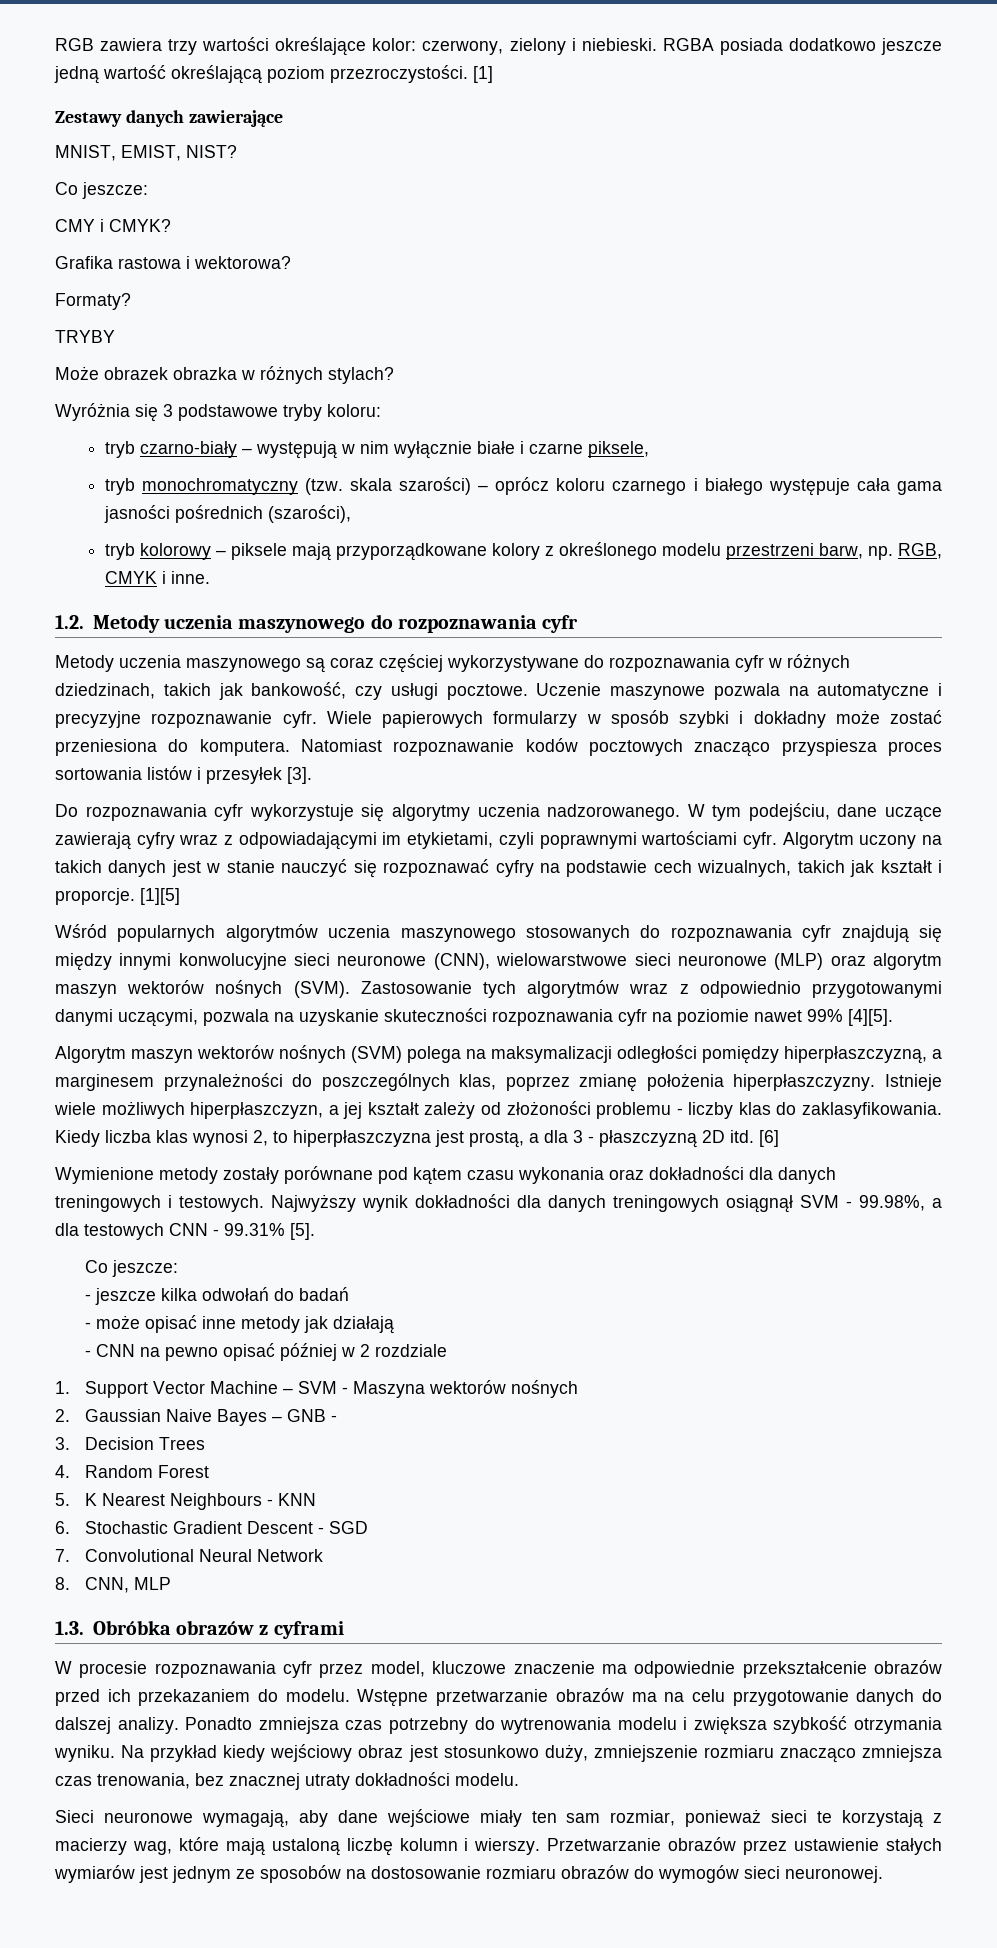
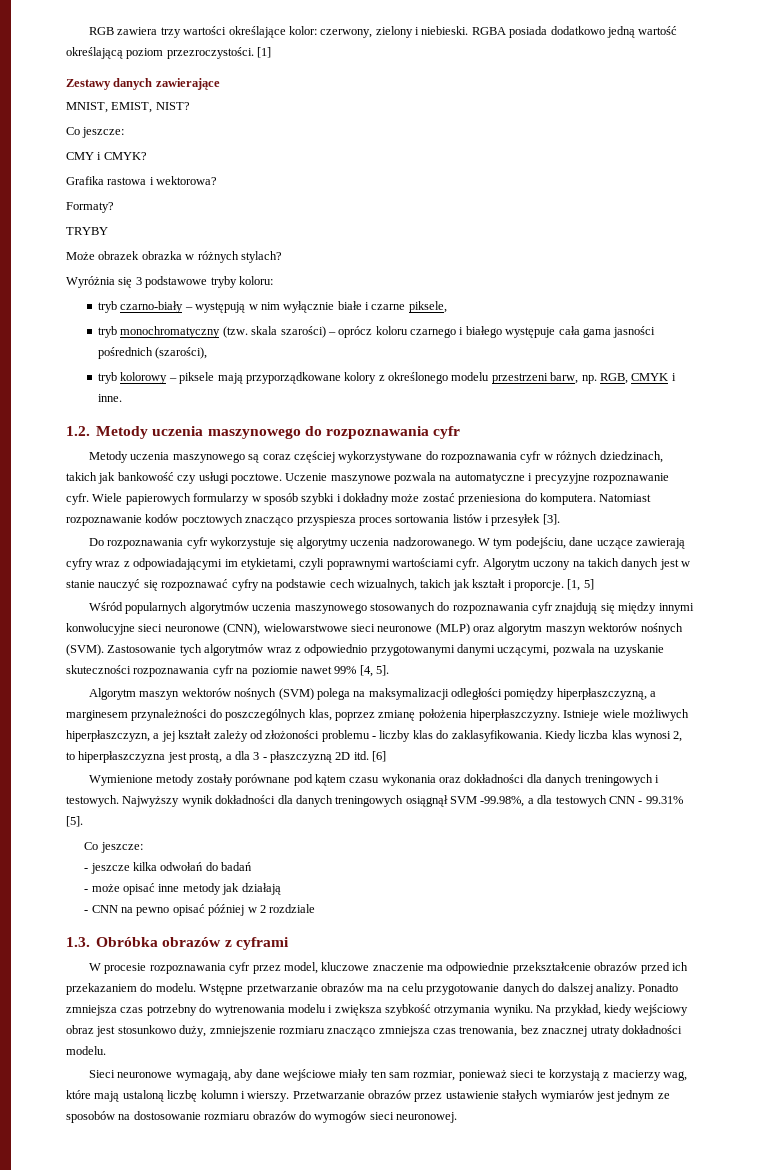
- RGBA posiada dodatkowo jeszcze jedną wartość określającą poziom przezroczystości.
+ RGBA posiada dodatkowo jedną wartość określającą poziom przezroczystości.
- Metody uczenia maszynowego są coraz częściej wykorzystywane do rozpoznawania cyfr w różnych dziedzinach, takich jak bankowość, czy usługi pocztowe.
+ Metody uczenia maszynowego są coraz częściej wykorzystywane do rozpoznawania cyfr w różnych dziedzinach, takich jak bankowość czy usługi pocztowe.
- [1][5]
+ [1, 5]
- Zastosowanie tych algorytmów wraz z odpowiednio przygotowanymi danymi uczącymi, pozwala na uzyskanie skuteczności rozpoznawania cyfr na poziomie nawet 99% [4][5].
+ Zastosowanie tych algorytmów wraz z odpowiednio przygotowanymi danymi uczącymi, pozwala na uzyskanie skuteczności rozpoznawania cyfr na poziomie nawet 99% [4, 5].
- Najwyższy wynik dokładności dla danych treningowych osiągnął SVM - 99.98%, a dla testowych CNN - 99.31% [5].
+ Najwyższy wynik dokładności dla danych treningowych osiągnął SVM -99.98%, a dla testowych CNN - 99.31% [5].
- 1. Support Vector Machine – SVM - Maszyna wektorów nośnych
- 2. Gaussian Naive Bayes – GNB -
- 3. Decision Trees
- 4. Random Forest
- 5. K Nearest Neighbours - KNN
- 6. Stochastic Gradient Descent - SGD
- 7. Convolutional Neural Network
- 8. CNN, MLP
- Na przykład kiedy wejściowy obraz jest stosunkowo duży, zmniejszenie rozmiaru znacząco zmniejsza czas trenowania, bez znacznej utraty dokładności modelu.
+ Na przykład, kiedy wejściowy obraz jest stosunkowo duży, zmniejszenie rozmiaru znacząco zmniejsza czas trenowania, bez znacznej utraty dokładności modelu.

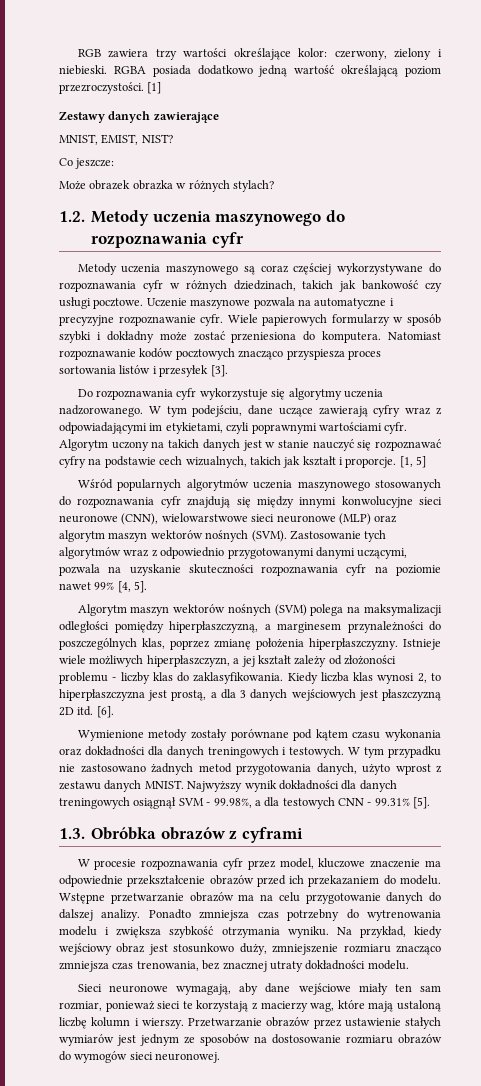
- CMY i CMYK?
- Grafika rastowa i wektorowa?
- Formaty?
- TRYBY
- Wyróżnia się 3 podstawowe tryby koloru:
- tryb czarno-biały – występują w nim wyłącznie białe i czarne piksele,
- tryb monochromatyczny (tzw. skala szarości) – oprócz koloru czarnego i białego występuje cała gama jasności pośrednich (szarości),
- tryb kolorowy – piksele mają przyporządkowane kolory z określonego modelu przestrzeni barw, np. RGB, CMYK i inne.
- Kiedy liczba klas wynosi 2, to hiperpłaszczyzna jest prostą, a dla 3 - płaszczyzną 2D itd.
+ Kiedy liczba klas wynosi 2, to hiperpłaszczyzna jest prostą, a dla 3 danych wejściowych jest płaszczyzną 2D itd.
- [6]
+ [6].
+ W tym przypadku nie zastosowano żadnych metod przygotowania danych, użyto wprost z zestawu danych MNIST.
- Najwyższy wynik dokładności dla danych treningowych osiągnął SVM -99.98%, a dla testowych CNN - 99.31% [5].
- Co jeszcze:
- - jeszcze kilka odwołań do badań
- - może opisać inne metody jak działają
- - CNN na pewno opisać później w 2 rozdziale
+ Najwyższy wynik dokładności dla danych treningowych osiągnął SVM - 99.98%, a dla testowych CNN - 99.31% [5].

